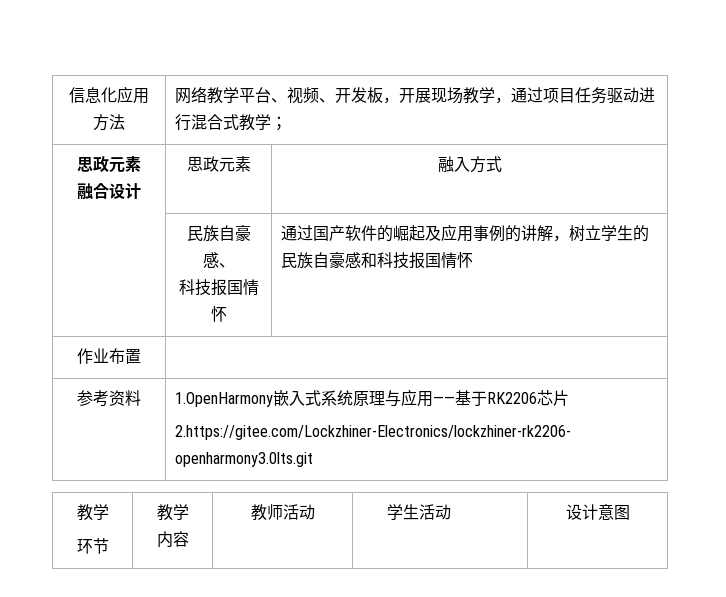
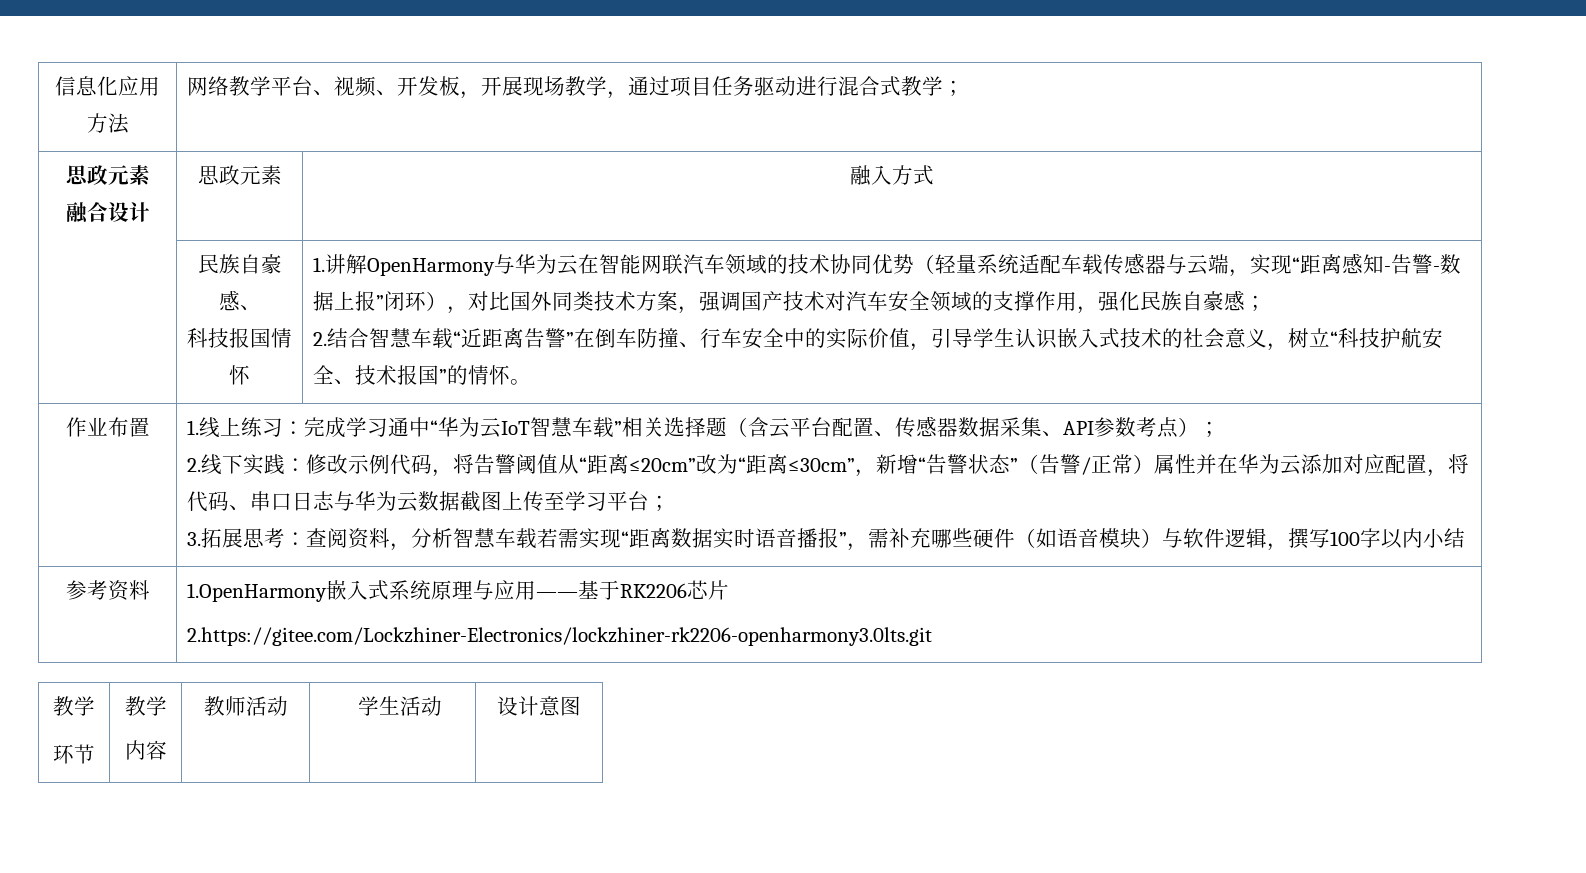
- 通过国产软件的崛起及应用事例的讲解，树立学生的民族自豪感和科技报国情怀
+ 1.讲解OpenHarmony与华为云在智能网联汽车领域的技术协同优势（轻量系统适配车载传感器与云端，实现“距离感知-告警-数据上报”闭环），对比国外同类技术方案，强调国产技术对汽车安全领域的支撑作用，强化民族自豪感；
+ 2.结合智慧车载“近距离告警”在倒车防撞、行车安全中的实际价值，引导学生认识嵌入式技术的社会意义，树立“科技护航安全、技术报国”的情怀。
+ 1.线上练习：完成学习通中“华为云IoT智慧车载”相关选择题（含云平台配置、传感器数据采集、API参数考点）；
+ 2.线下实践：修改示例代码，将告警阈值从“距离≤20cm”改为“距离≤30cm”，新增“告警状态”（告警/正常）属性并在华为云添加对应配置，将代码、串口日志与华为云数据截图上传至学习平台；
+ 3.拓展思考：查阅资料，分析智慧车载若需实现“距离数据实时语音播报”，需补充哪些硬件（如语音模块）与软件逻辑，撰写100字以内小结

